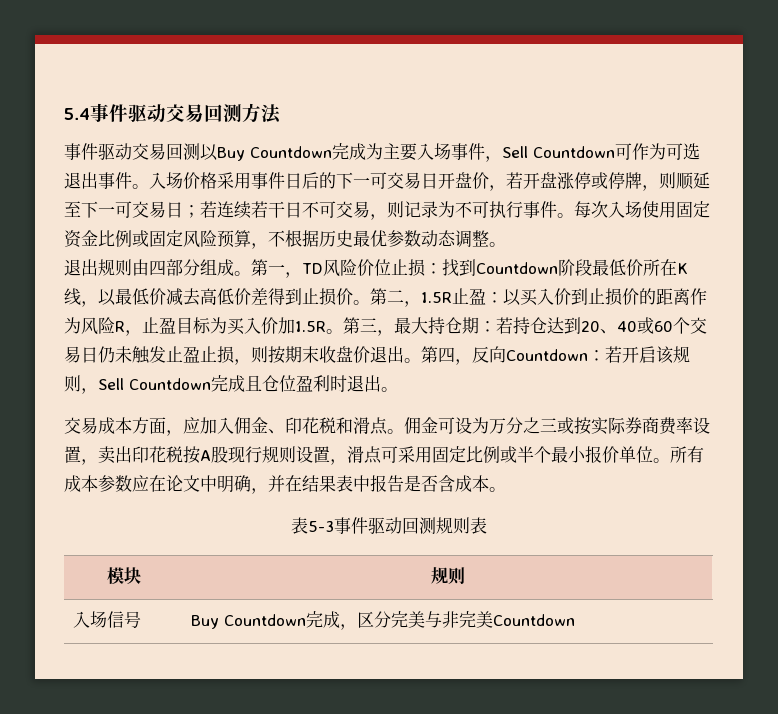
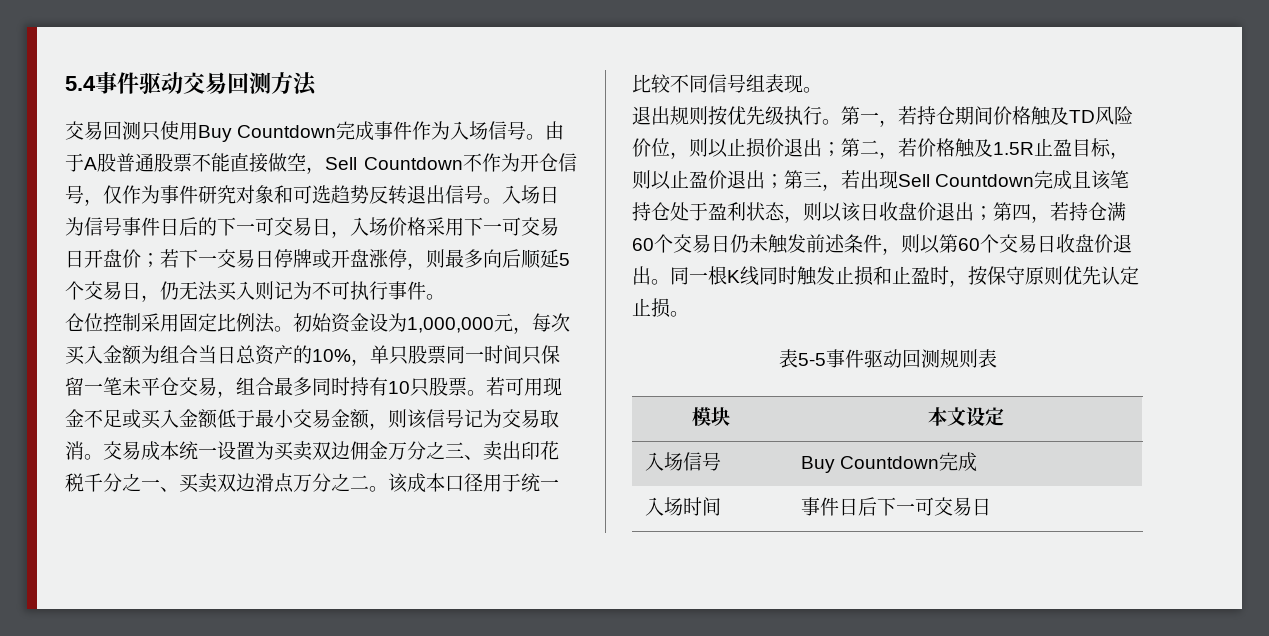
- 事件驱动交易回测以Buy Countdown完成为主要入场事件，Sell Countdown可作为可选退出事件。入场价格采用事件日后的下一可交易日开盘价，若开盘涨停或停牌，则顺延至下一可交易日；若连续若干日不可交易，则记录为不可执行事件。每次入场使用固定资金比例或固定风险预算，不根据历史最优参数动态调整。
- 退出规则由四部分组成。第一，TD风险价位止损：找到Countdown阶段最低价所在K线，以最低价减去高低价差得到止损价。第二，1.5R止盈：以买入价到止损价的距离作为风险R，止盈目标为买入价加1.5R。第三，最大持仓期：若持仓达到20、40或60个交易日仍未触发止盈止损，则按期末收盘价退出。第四，反向Countdown：若开启该规则，Sell Countdown完成且仓位盈利时退出。
- 交易成本方面，应加入佣金、印花税和滑点。佣金可设为万分之三或按实际券商费率设置，卖出印花税按A股现行规则设置，滑点可采用固定比例或半个最小报价单位。所有成本参数应在论文中明确，并在结果表中报告是否含成本。
+ 交易回测只使用Buy Countdown完成事件作为入场信号。由于A股普通股票不能直接做空，Sell Countdown不作为开仓信号，仅作为事件研究对象和可选趋势反转退出信号。入场日为信号事件日后的下一可交易日，入场价格采用下一可交易日开盘价；若下一交易日停牌或开盘涨停，则最多向后顺延5个交易日，仍无法买入则记为不可执行事件。
+ 仓位控制采用固定比例法。初始资金设为1,000,000元，每次买入金额为组合当日总资产的10%，单只股票同一时间只保留一笔未平仓交易，组合最多同时持有10只股票。若可用现金不足或买入金额低于最小交易金额，则该信号记为交易取消。交易成本统一设置为买卖双边佣金万分之三、卖出印花税千分之一、买卖双边滑点万分之二。该成本口径用于统一比较不同信号组表现。
+ 退出规则按优先级执行。第一，若持仓期间价格触及TD风险价位，则以止损价退出；第二，若价格触及1.5R止盈目标，则以止盈价退出；第三，若出现Sell Countdown完成且该笔持仓处于盈利状态，则以该日收盘价退出；第四，若持仓满60个交易日仍未触发前述条件，则以第60个交易日收盘价退出。同一根K线同时触发止损和止盈时，按保守原则优先认定止损。
- 表5-3事件驱动回测规则表
+ 表5-5事件驱动回测规则表
- 模块 | 规则
+ 模块 | 本文设定
- 入场信号 | Buy Countdown完成，区分完美与非完美Countdown
+ 入场信号 | Buy Countdown完成
+ 入场时间 | 事件日后下一可交易日

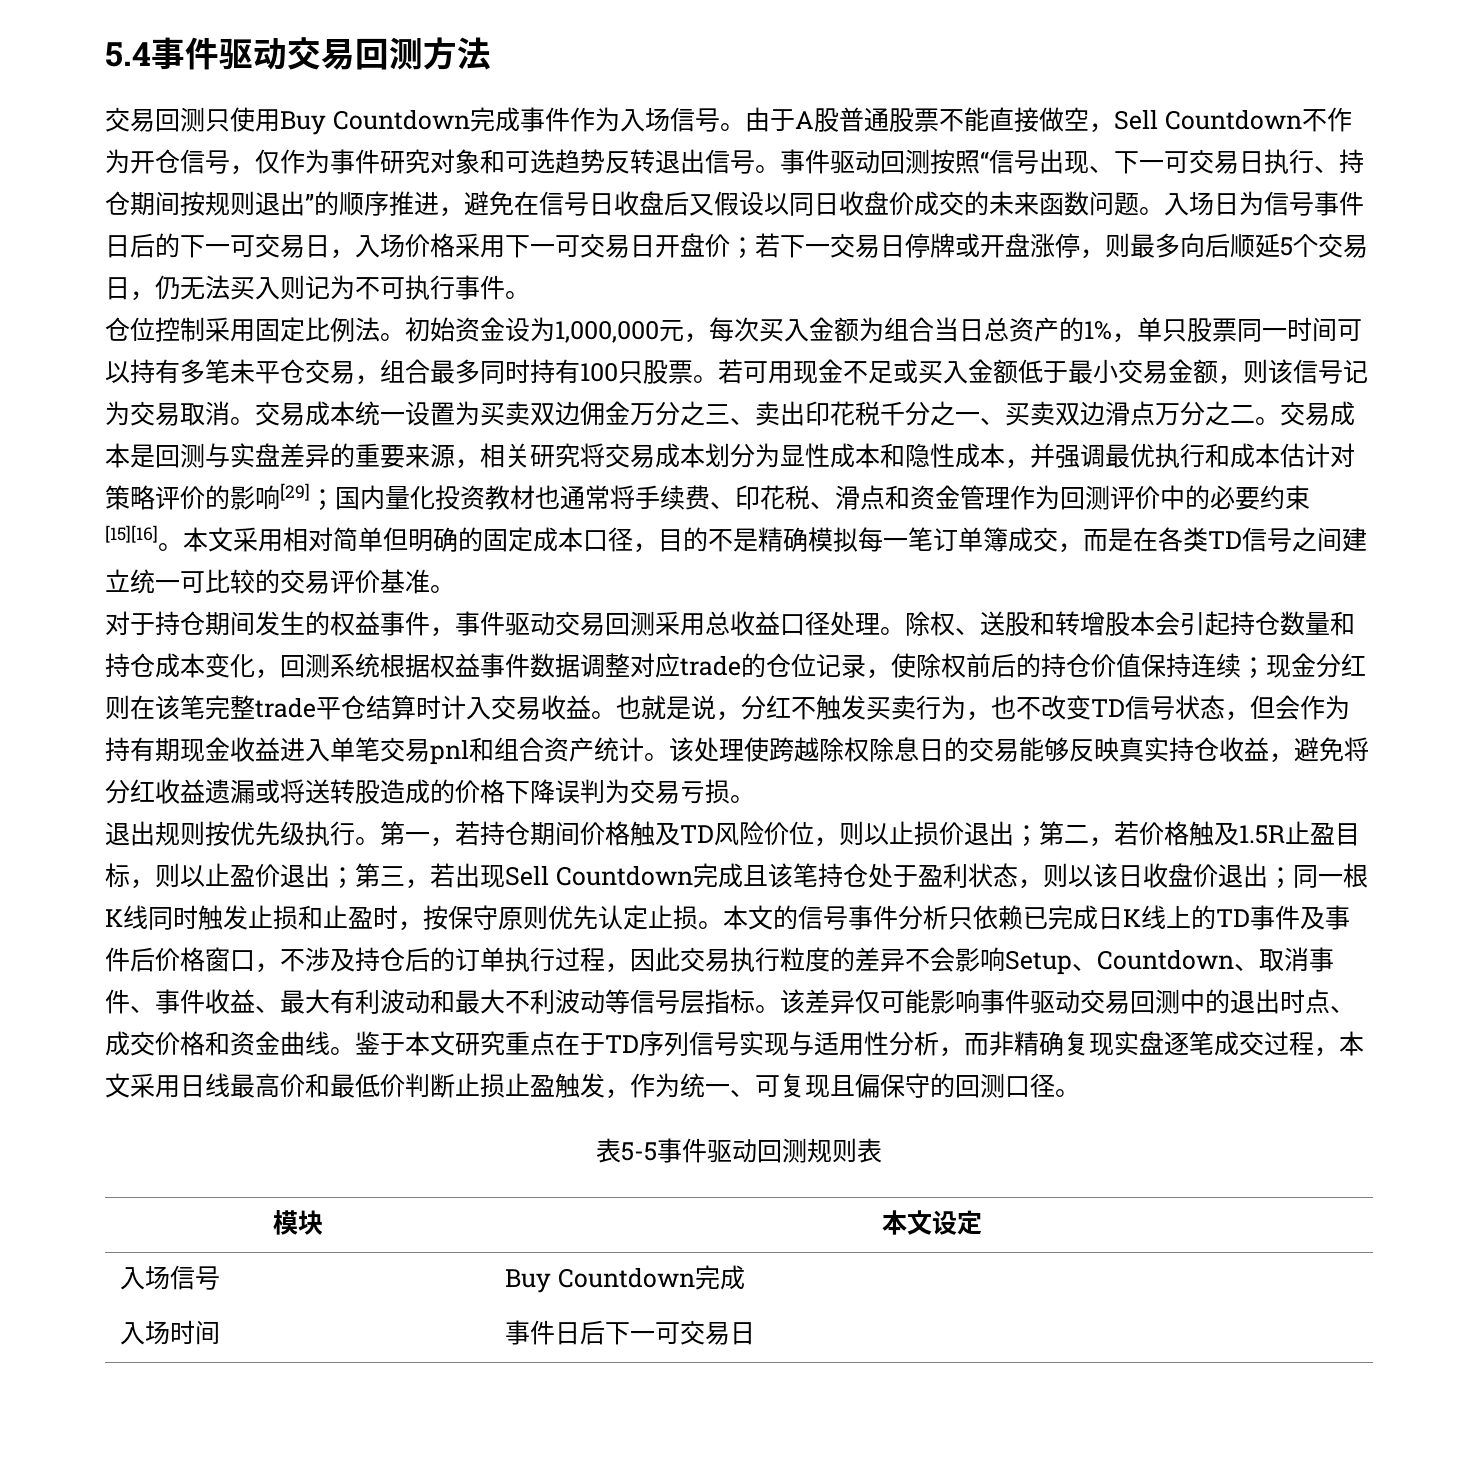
+ 事件驱动回测按照“信号出现、下一可交易日执行、持仓期间按规则退出”的顺序推进，避免在信号日收盘后又假设以同日收盘价成交的未来函数问题。
- 初始资金设为1,000,000元，每次买入金额为组合当日总资产的10%，单只股票同一时间只保留一笔未平仓交易，组合最多同时持有10只股票。
+ 初始资金设为1,000,000元，每次买入金额为组合当日总资产的1%，单只股票同一时间可以持有多笔未平仓交易，组合最多同时持有100只股票。
- 该成本口径用于统一比较不同信号组表现。
+ 交易成本是回测与实盘差异的重要来源，相关研究将交易成本划分为显性成本和隐性成本，并强调最优执行和成本估计对策略评价的影响[29]；国内量化投资教材也通常将手续费、印花税、滑点和资金管理作为回测评价中的必要约束[15][16]。本文采用相对简单但明确的固定成本口径，目的不是精确模拟每一笔订单簿成交，而是在各类TD信号之间建立统一可比较的交易评价基准。
+ 对于持仓期间发生的权益事件，事件驱动交易回测采用总收益口径处理。除权、送股和转增股本会引起持仓数量和持仓成本变化，回测系统根据权益事件数据调整对应trade的仓位记录，使除权前后的持仓价值保持连续；现金分红则在该笔完整trade平仓结算时计入交易收益。也就是说，分红不触发买卖行为，也不改变TD信号状态，但会作为持有期现金收益进入单笔交易pnl和组合资产统计。该处理使跨越除权除息日的交易能够反映真实持仓收益，避免将分红收益遗漏或将送转股造成的价格下降误判为交易亏损。
- 第一，若持仓期间价格触及TD风险价位，则以止损价退出；第二，若价格触及1.5R止盈目标，则以止盈价退出；第三，若出现Sell Countdown完成且该笔持仓处于盈利状态，则以该日收盘价退出；第四，若持仓满60个交易日仍未触发前述条件，则以第60个交易日收盘价退出。同一根K线同时触发止损和止盈时，按保守原则优先认定止损。
+ 第一，若持仓期间价格触及TD风险价位，则以止损价退出；第二，若价格触及1.5R止盈目标，则以止盈价退出；第三，若出现Sell Countdown完成且该笔持仓处于盈利状态，则以该日收盘价退出；同一根K线同时触发止损和止盈时，按保守原则优先认定止损。本文的信号事件分析只依赖已完成日K线上的TD事件及事件后价格窗口，不涉及持仓后的订单执行过程，因此交易执行粒度的差异不会影响Setup、Countdown、取消事件、事件收益、最大有利波动和最大不利波动等信号层指标。该差异仅可能影响事件驱动交易回测中的退出时点、成交价格和资金曲线。鉴于本文研究重点在于TD序列信号实现与适用性分析，而非精确复现实盘逐笔成交过程，本文采用日线最高价和最低价判断止损止盈触发，作为统一、可复现且偏保守的回测口径。

